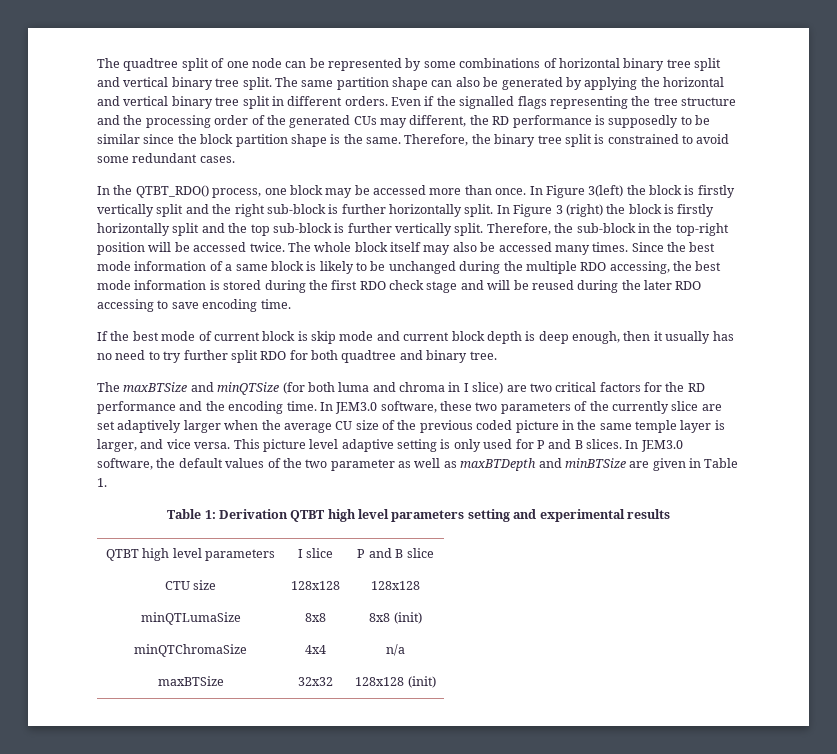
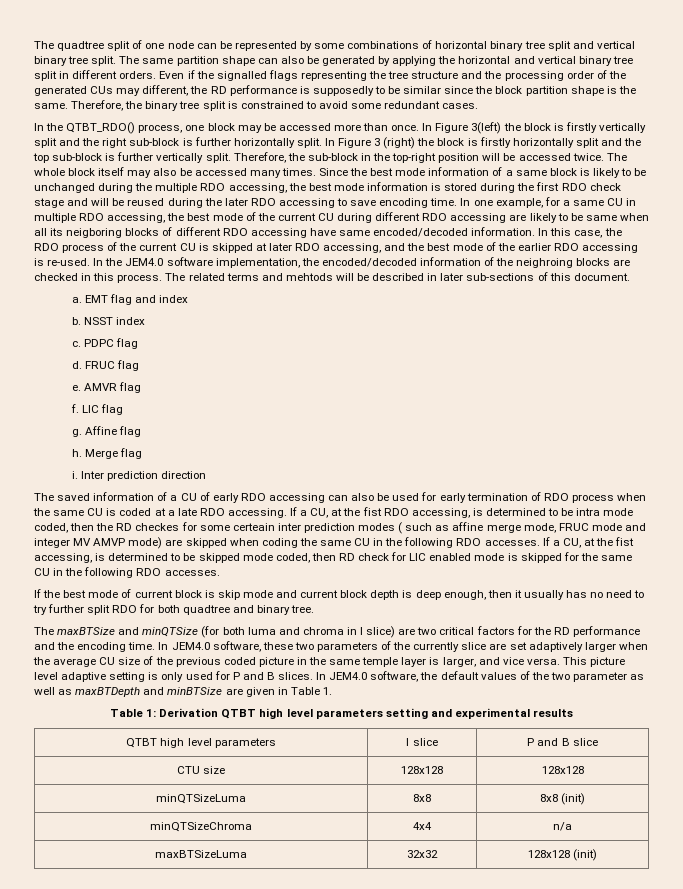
+ In one example, for a same CU in multiple RDO accessing, the best mode of the current CU during different RDO accessing are likely to be same when all its neigboring blocks of different RDO accessing have same encoded/decoded information. In this case, the RDO process of the current CU is skipped at later RDO accessing, and the best mode of the earlier RDO accessing is re-used. In the JEM4.0 software implementation, the encoded/decoded information of the neighroing blocks are checked in this process. The related terms and mehtods will be described in later sub-sections of this document.
+ a. EMT flag and index
+ b. NSST index
+ c. PDPC flag
+ d. FRUC flag
+ e. AMVR flag
+ f. LIC flag
+ g. Affine flag
+ h. Merge flag
+ i. Inter prediction direction
+ The saved information of a CU of early RDO accessing can also be used for early termination of RDO process when the same CU is coded at a late RDO accessing. If a CU, at the fist RDO accessing, is determined to be intra mode coded, then the RD checkes for some certeain inter prediction modes ( such as affine merge mode, FRUC mode and integer MV AMVP mode) are skipped when coding the same CU in the following RDO accesses. If a CU, at the fist accessing, is determined to be skipped mode coded, then RD check for LIC enabled mode is skipped for the same CU in the following RDO accesses.
- In JEM3.0 software, these two parameters of the currently slice are set adaptively larger when the average CU size of the previous coded picture in the same temple layer is larger, and vice versa.
+ In JEM4.0 software, these two parameters of the currently slice are set adaptively larger when the average CU size of the previous coded picture in the same temple layer is larger, and vice versa.
- In JEM3.0 software, the default values of the two parameter as well as maxBTDepth and minBTSize are given in Table 1.
+ In JEM4.0 software, the default values of the two parameter as well as maxBTDepth and minBTSize are given in Table 1.
- minQTLumaSize | 8x8 | 8x8 (init)
+ minQTSizeLuma | 8x8 | 8x8 (init)
- minQTChromaSize | 4x4 | n/a
+ minQTSizeChroma | 4x4 | n/a
- maxBTSize | 32x32 | 128x128 (init)
+ maxBTSizeLuma | 32x32 | 128x128 (init)

